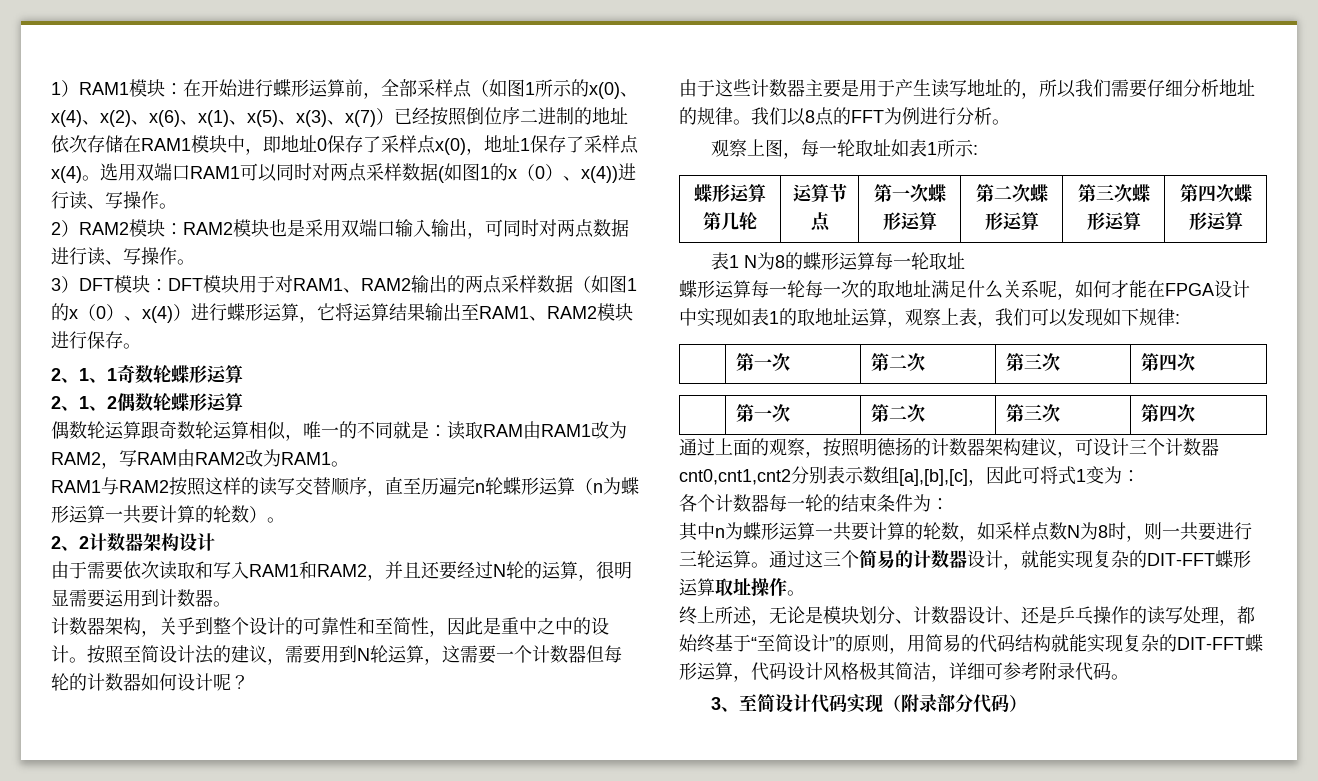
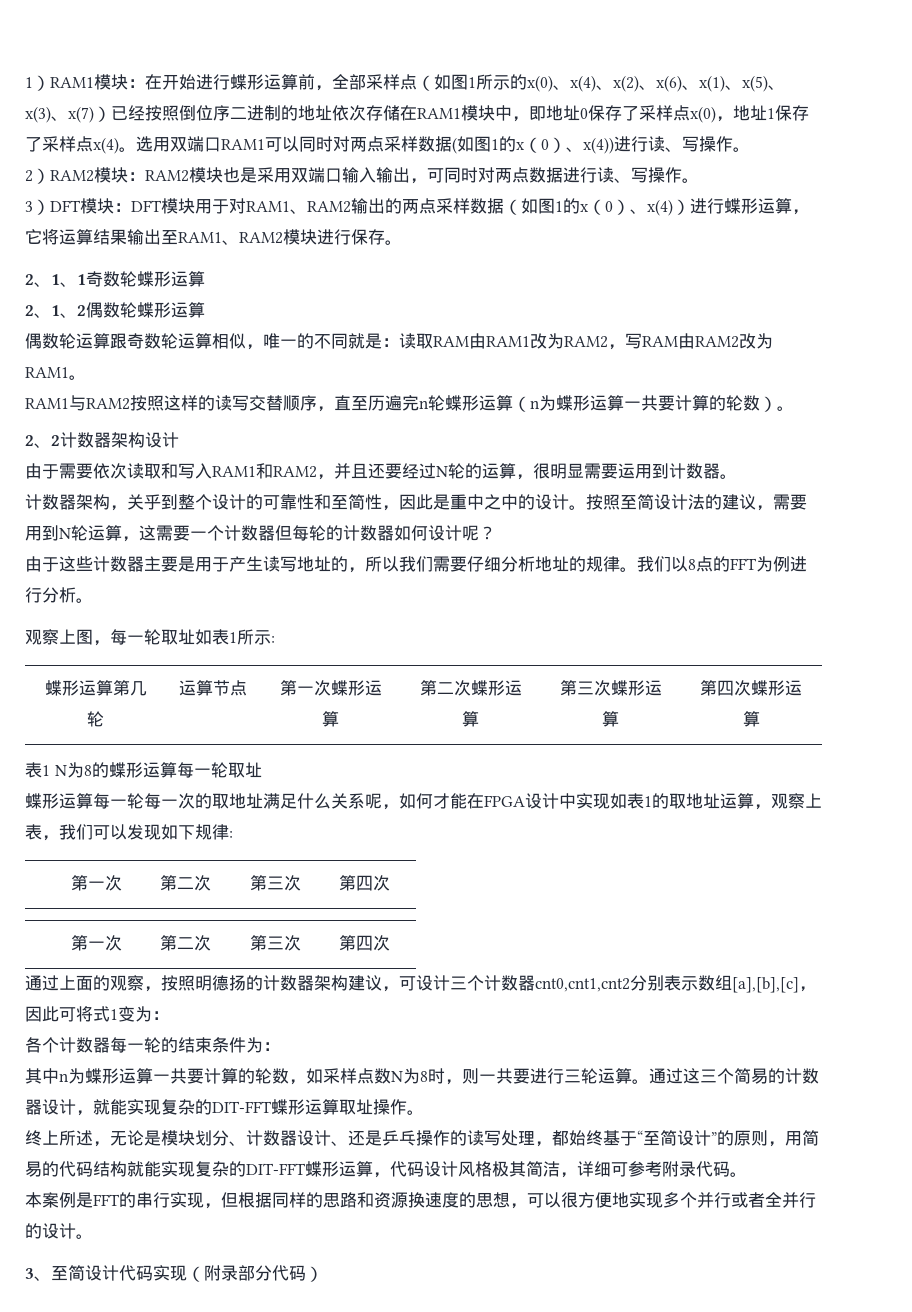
+ 本案例是FFT的串行实现，但根据同样的思路和资源换速度的思想，可以很方便地实现多个并行或者全并行的设计。

